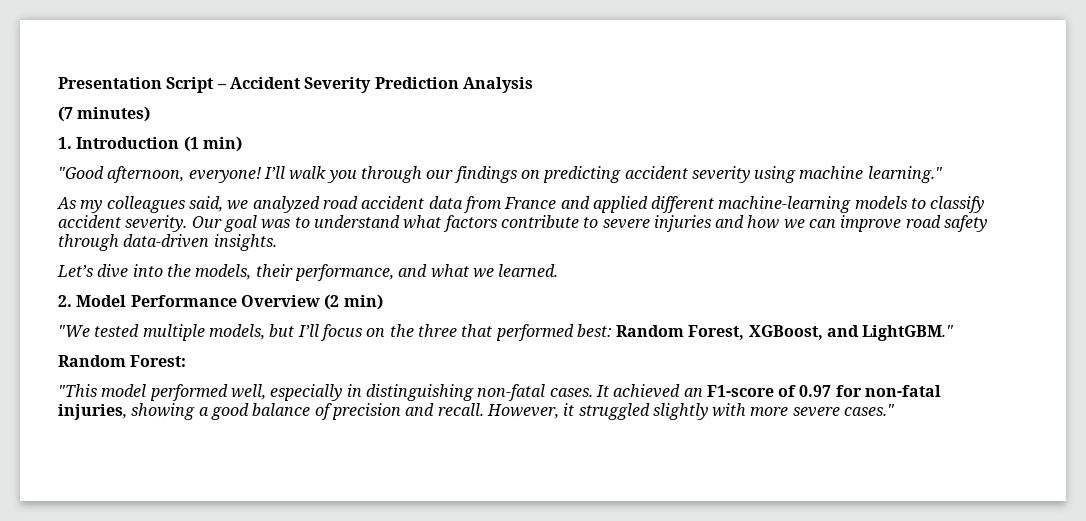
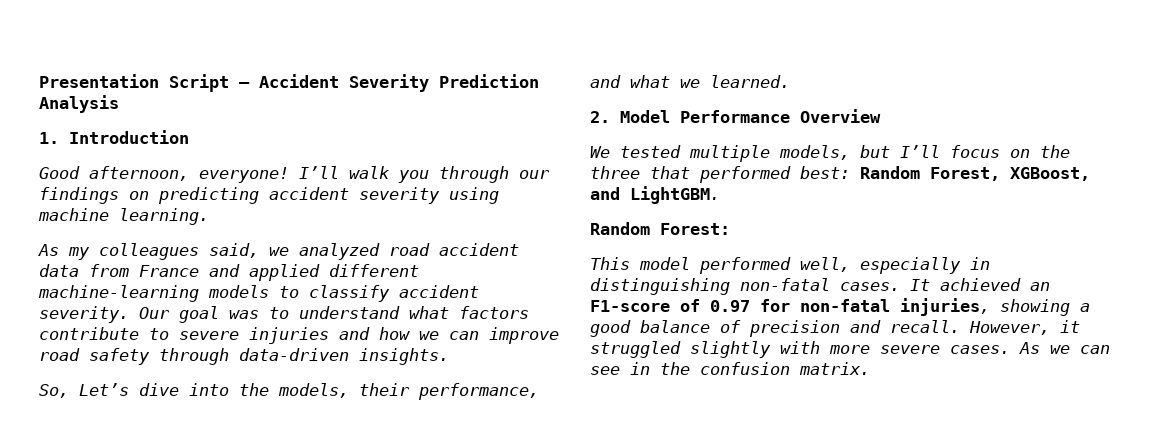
- (7 minutes)
- 1. Introduction (1 min)
- "Good afternoon, everyone!
+ 1. Introduction
+ Good afternoon, everyone!
- I’ll walk you through our findings on predicting accident severity using machine learning."
+ I’ll walk you through our findings on predicting accident severity using machine learning.
- Let’s dive into the models, their performance, and what we learned.
+ So, Let’s dive into the models, their performance, and what we learned.
- 2. Model Performance Overview (2 min)
- "We tested multiple models, but I’ll focus on the three that performed best: Random Forest, XGBoost, and LightGBM."
+ 2. Model Performance Overview
+ We tested multiple models, but I’ll focus on the three that performed best: Random Forest, XGBoost, and LightGBM.
- "This model performed well, especially in distinguishing non-fatal cases.
+ This model performed well, especially in distinguishing non-fatal cases.
- However, it struggled slightly with more severe cases."
+ However, it struggled slightly with more severe cases. As we can see in the confusion matrix.

